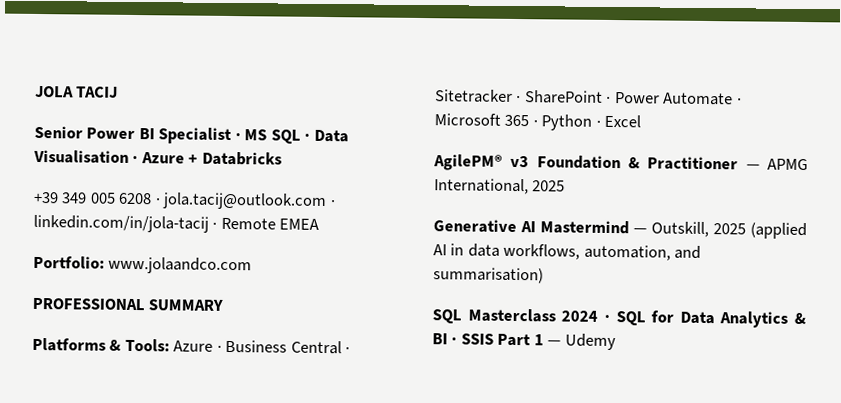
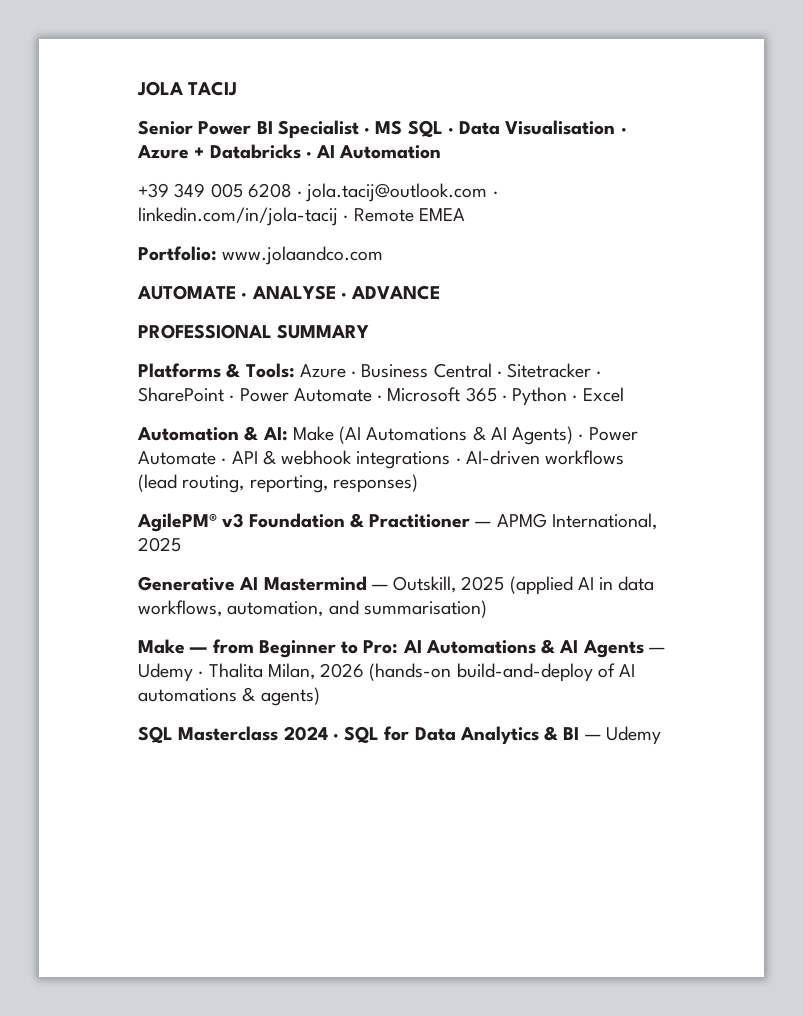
- Senior Power BI Specialist · MS SQL · Data Visualisation · Azure + Databricks
+ Senior Power BI Specialist · MS SQL · Data Visualisation · Azure + Databricks · AI Automation
+ AUTOMATE · ANALYSE · ADVANCE
+ Automation & AI: Make (AI Automations & AI Agents) · Power Automate · API & webhook integrations · AI-driven workflows (lead routing, reporting, responses)
+ Make — from Beginner to Pro: AI Automations & AI Agents — Udemy · Thalita Milan, 2026 (hands-on build-and-deploy of AI automations & agents)
- SQL Masterclass 2024 · SQL for Data Analytics & BI · SSIS Part 1 — Udemy
+ SQL Masterclass 2024 · SQL for Data Analytics & BI — Udemy

